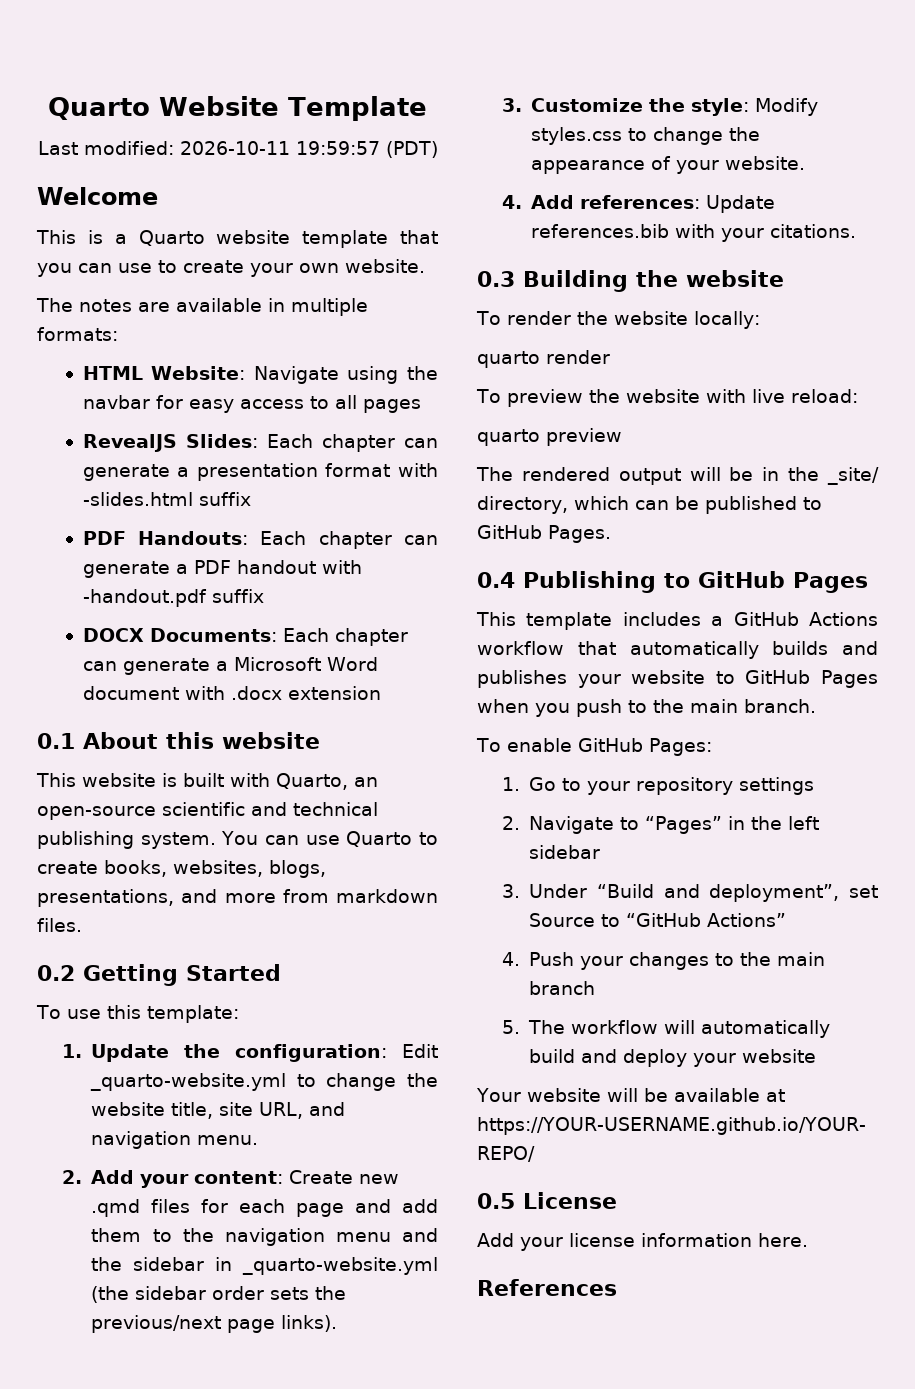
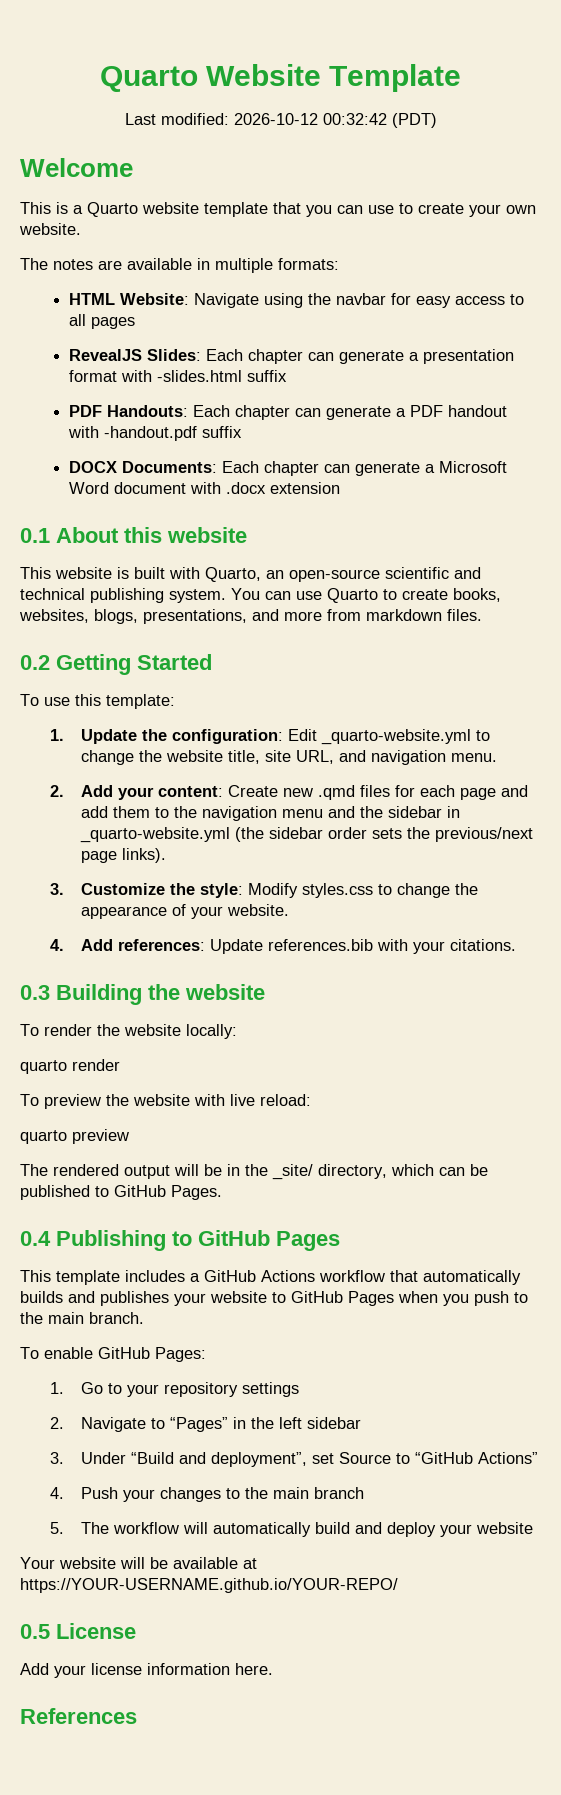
- Last modified: 2026-10-11 19:59:57 (PDT)
+ Last modified: 2026-10-12 00:32:42 (PDT)

